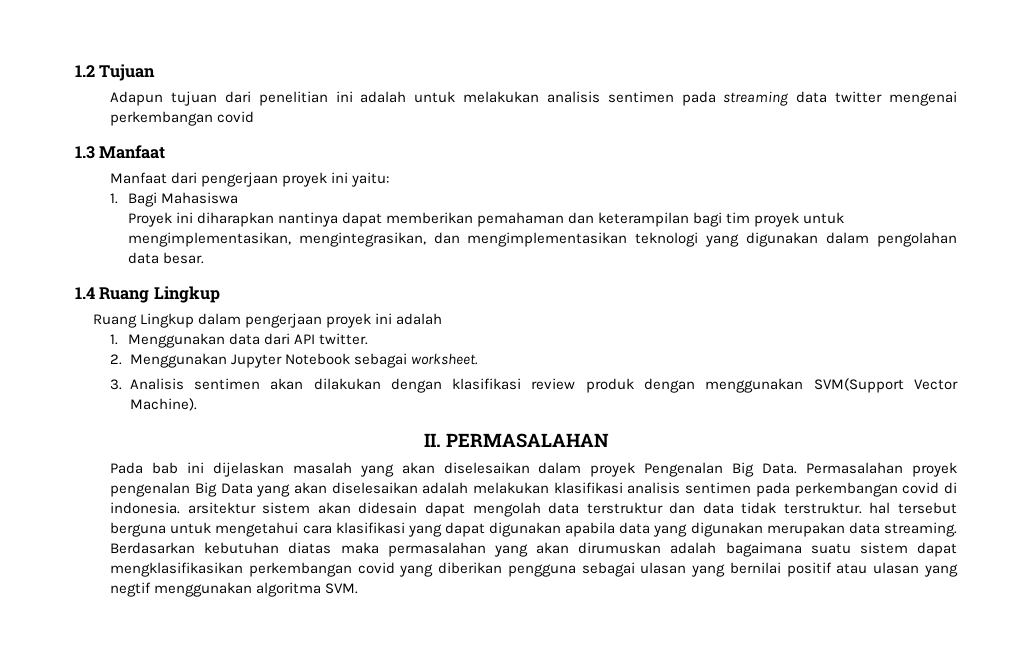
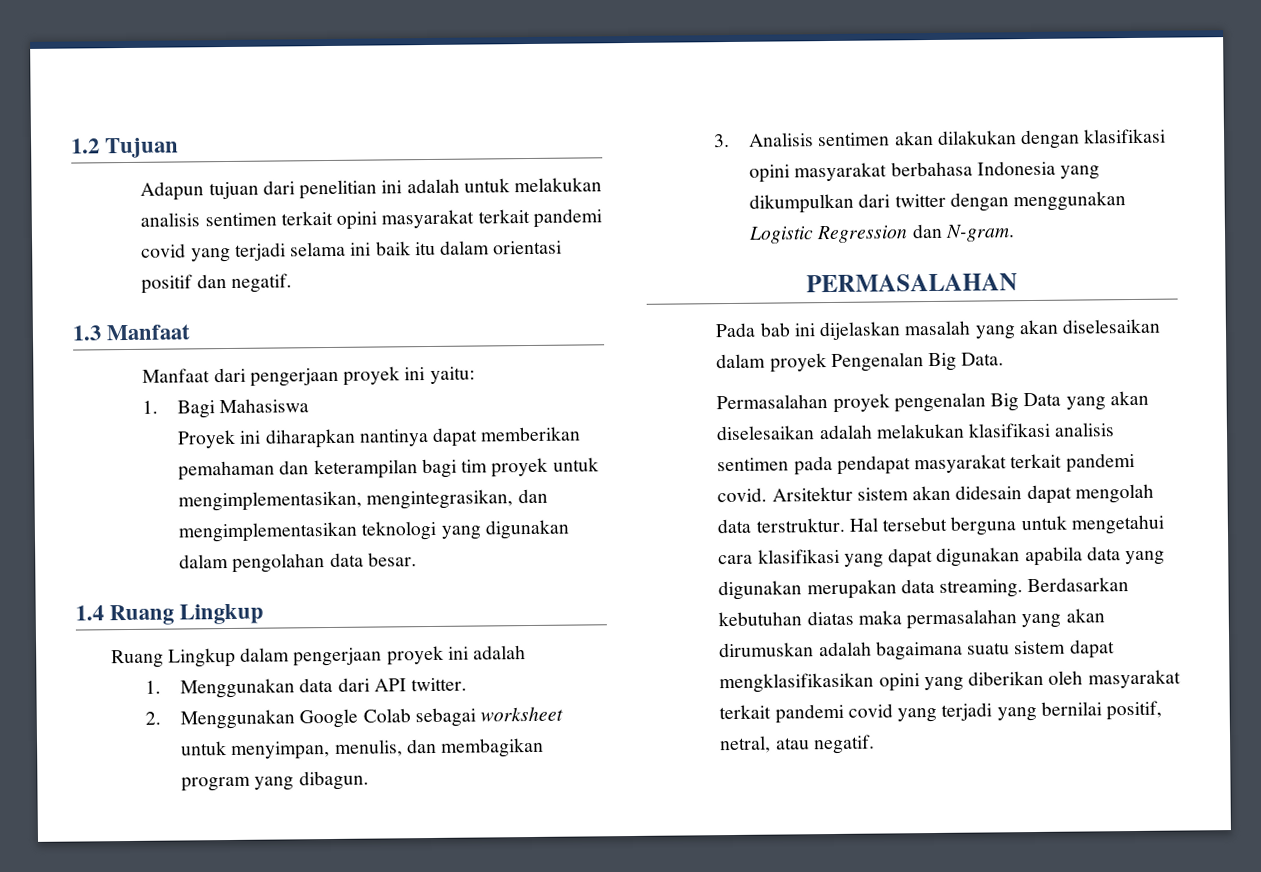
- Adapun tujuan dari penelitian ini adalah untuk melakukan analisis sentimen pada streaming data twitter mengenai perkembangan covid
+ Adapun tujuan dari penelitian ini adalah untuk melakukan analisis sentimen terkait opini masyarakat terkait pandemi covid yang terjadi selama ini baik itu dalam orientasi positif dan negatif.
- 2. Menggunakan Jupyter Notebook sebagai worksheet.
+ 2. Menggunakan Google Colab sebagai worksheet untuk menyimpan, menulis, dan membagikan program yang dibagun.
- 3. Analisis sentimen akan dilakukan dengan klasifikasi review produk dengan menggunakan SVM(Support Vector Machine).
- II. PERMASALAHAN
+ 3. Analisis sentimen akan dilakukan dengan klasifikasi opini masyarakat berbahasa Indonesia yang dikumpulkan dari twitter dengan menggunakan Logistic Regression dan N-gram.
+ PERMASALAHAN
- Pada bab ini dijelaskan masalah yang akan diselesaikan dalam proyek Pengenalan Big Data. Permasalahan proyek pengenalan Big Data yang akan diselesaikan adalah melakukan klasifikasi analisis sentimen pada perkembangan covid di indonesia. arsitektur sistem akan didesain dapat mengolah data terstruktur dan data tidak terstruktur. hal tersebut berguna untuk mengetahui cara klasifikasi yang dapat digunakan apabila data yang digunakan merupakan data streaming.
+ Pada bab ini dijelaskan masalah yang akan diselesaikan dalam proyek Pengenalan Big Data.
+ Permasalahan proyek pengenalan Big Data yang akan diselesaikan adalah melakukan klasifikasi analisis sentimen pada pendapat masyarakat terkait pandemi covid. Arsitektur sistem akan didesain dapat mengolah data terstruktur. Hal tersebut berguna untuk mengetahui cara klasifikasi yang dapat digunakan apabila data yang digunakan merupakan data streaming.
- Berdasarkan kebutuhan diatas maka permasalahan yang akan dirumuskan adalah bagaimana suatu sistem dapat mengklasifikasikan perkembangan covid yang diberikan pengguna sebagai ulasan yang bernilai positif atau ulasan yang negtif menggunakan algoritma SVM.
+ Berdasarkan kebutuhan diatas maka permasalahan yang akan dirumuskan adalah bagaimana suatu sistem dapat mengklasifikasikan opini yang diberikan oleh masyarakat terkait pandemi covid yang terjadi yang bernilai positif, netral, atau negatif.

